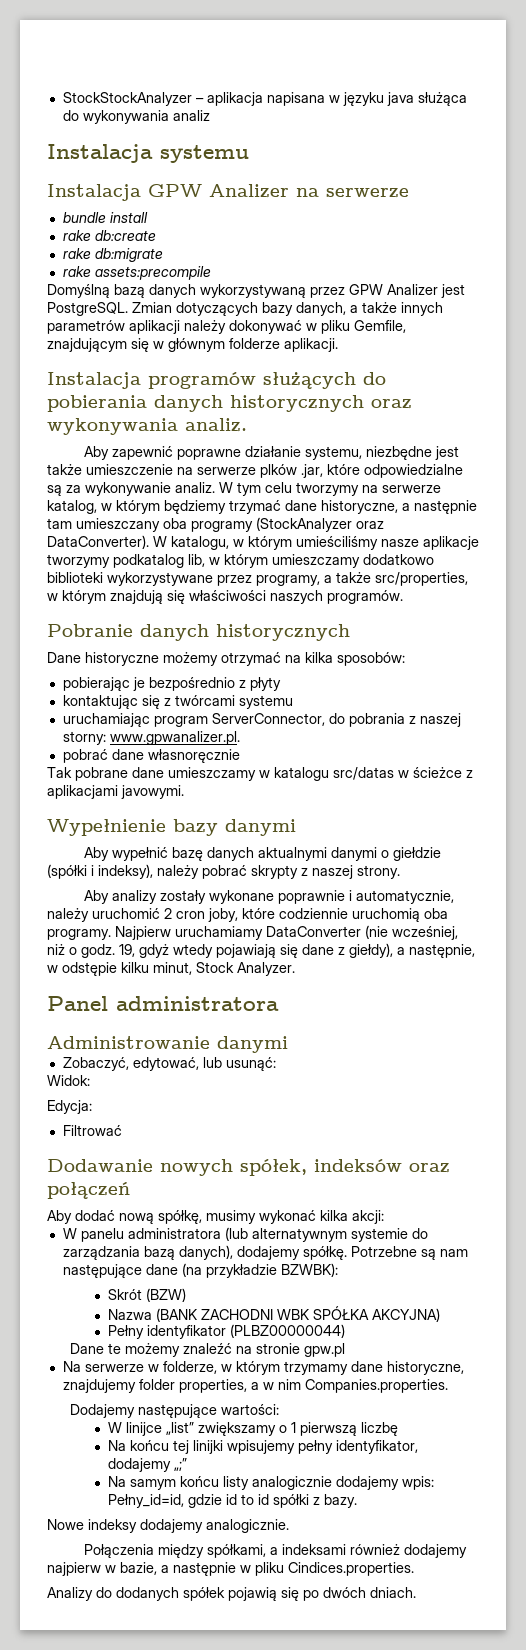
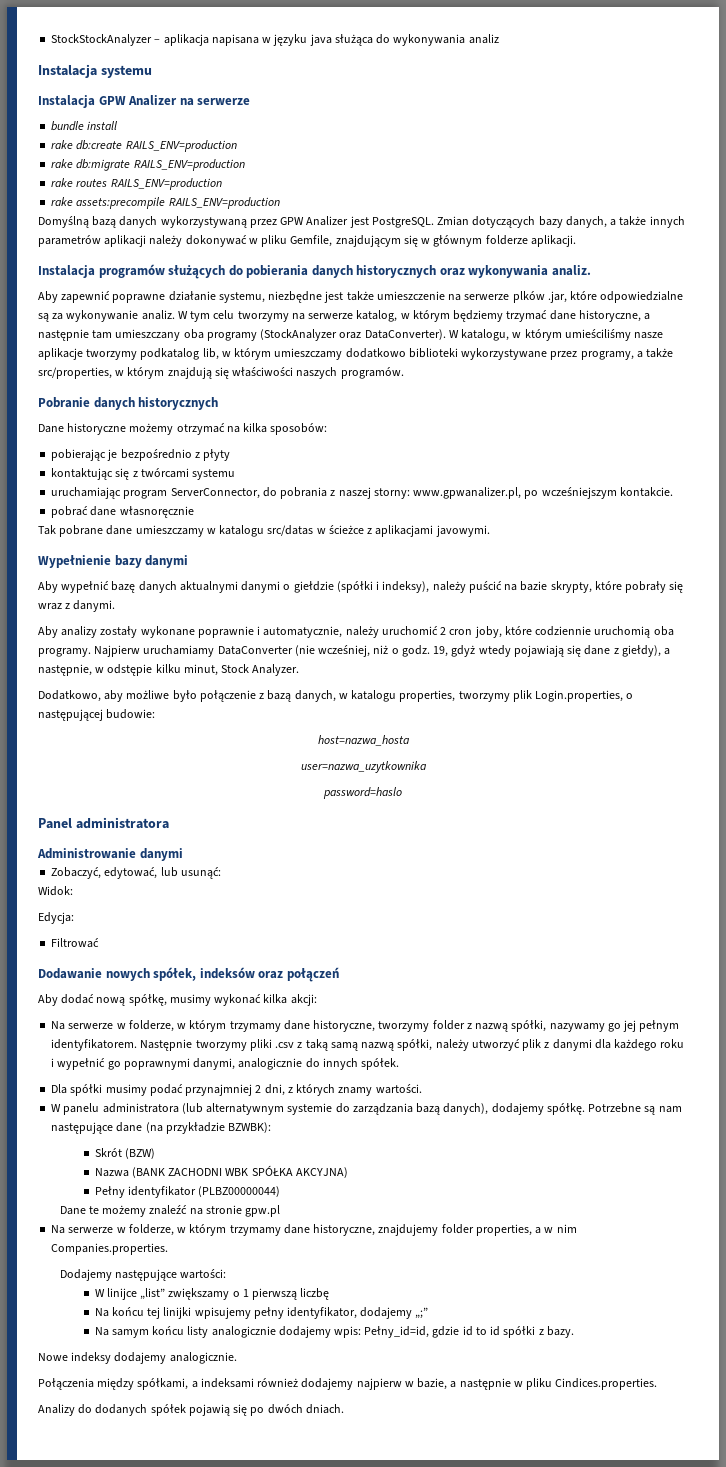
- rake db:create
+ rake db:create RAILS_ENV=production
- rake db:migrate
+ rake db:migrate RAILS_ENV=production
+ rake routes RAILS_ENV=production
- rake assets:precompile
+ rake assets:precompile RAILS_ENV=production
- uruchamiając program ServerConnector, do pobrania z naszej storny: www.gpwanalizer.pl.
+ uruchamiając program ServerConnector, do pobrania z naszej storny: www.gpwanalizer.pl, po wcześniejszym kontakcie.
- Aby wypełnić bazę danych aktualnymi danymi o giełdzie (spółki i indeksy), należy pobrać skrypty z naszej strony.
+ Aby wypełnić bazę danych aktualnymi danymi o giełdzie (spółki i indeksy), należy puścić na bazie skrypty, które pobrały się wraz z danymi.
+ Dodatkowo, aby możliwe było połączenie z bazą danych, w katalogu properties, tworzymy plik Login.properties, o następującej budowie:
+ host=nazwa_hosta
+ user=nazwa_uzytkownika
+ password=haslo
+ Na serwerze w folderze, w którym trzymamy dane historyczne, tworzymy folder z nazwą spółki, nazywamy go jej pełnym identyfikatorem. Następnie tworzymy pliki .csv z taką samą nazwą spółki, należy utworzyć plik z danymi dla każdego roku i wypełnić go poprawnymi danymi, analogicznie do innych spółek.
+ Dla spółki musimy podać przynajmniej 2 dni, z których znamy wartości.

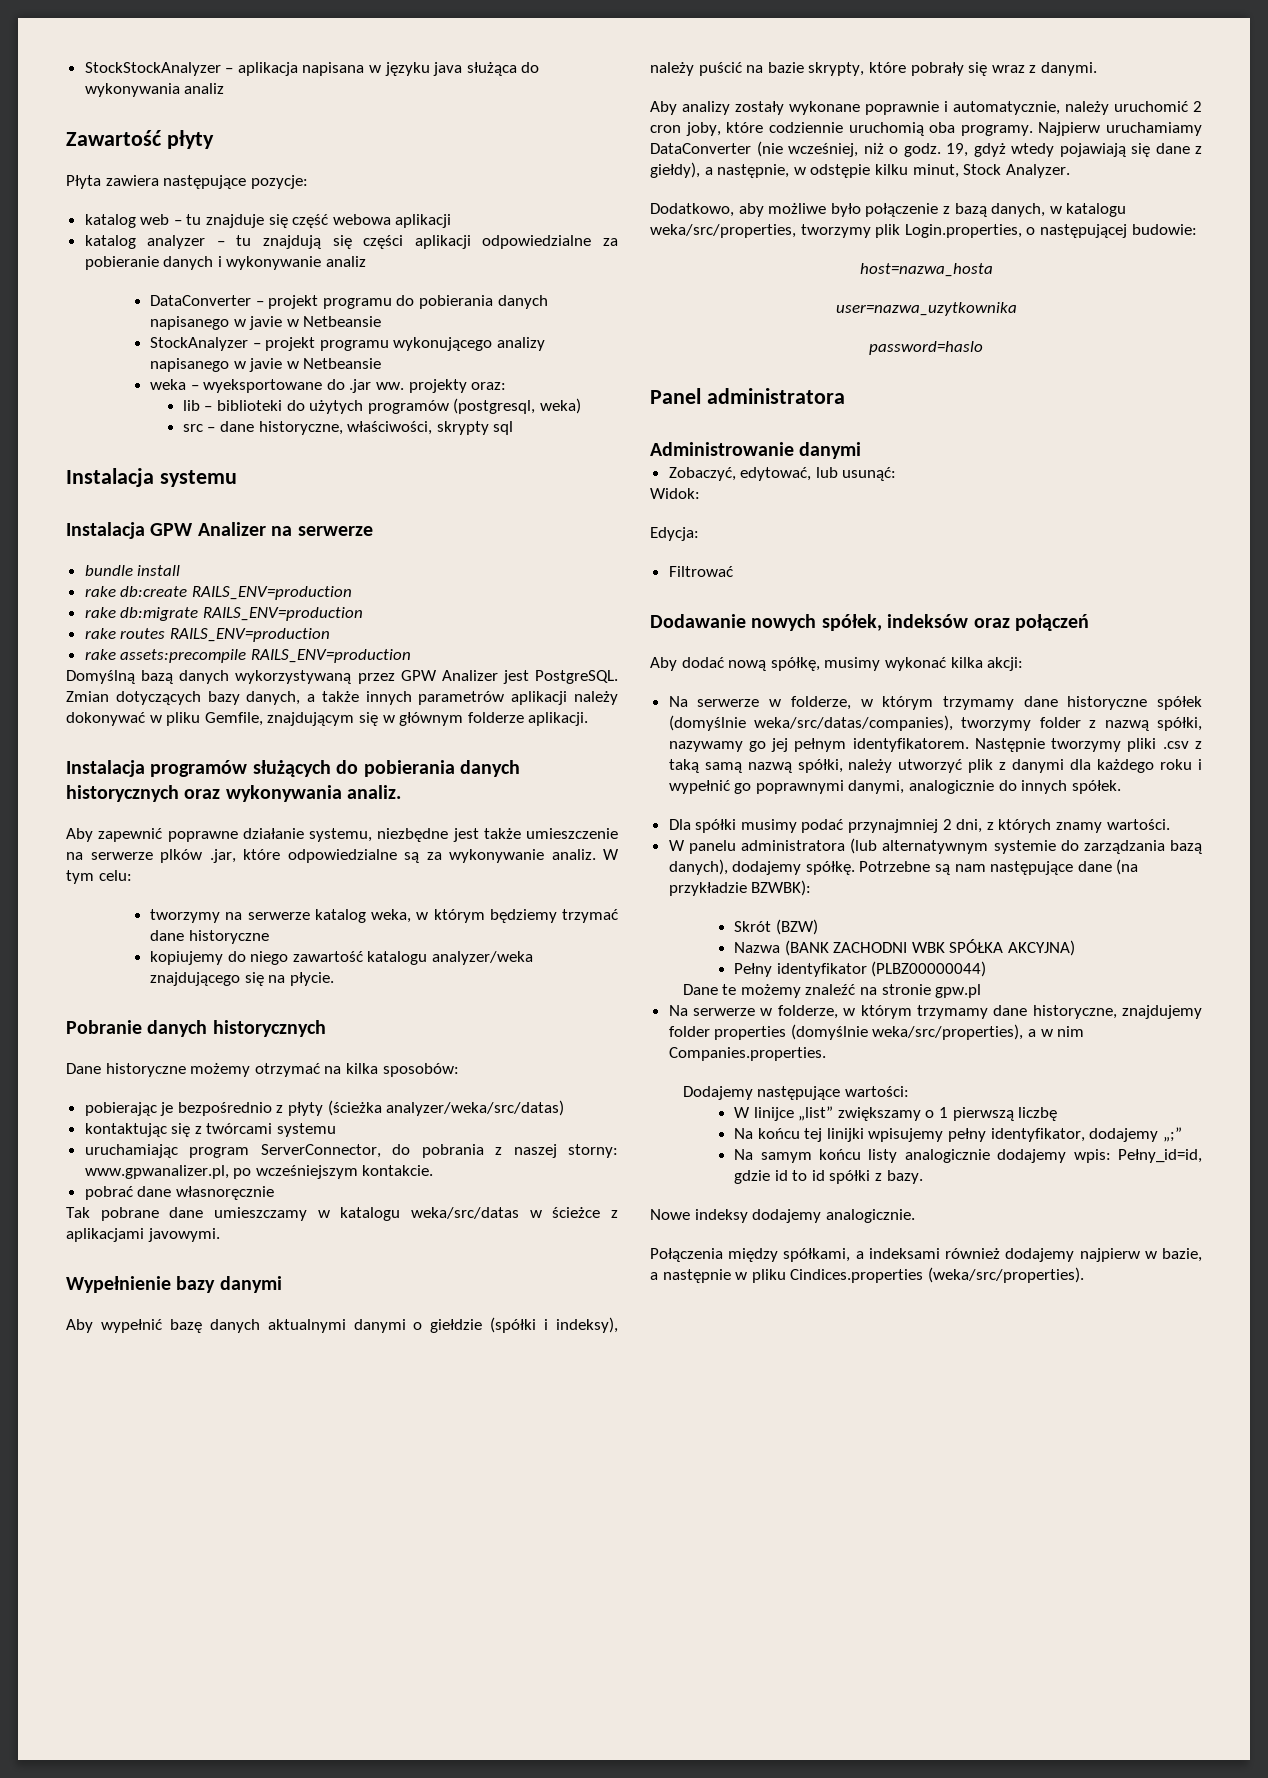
+ Zawartość płyty
+ Płyta zawiera następujące pozycje:
+ katalog web – tu znajduje się część webowa aplikacji
+ katalog analyzer – tu znajdują się części aplikacji odpowiedzialne za pobieranie danych i wykonywanie analiz
+ DataConverter – projekt programu do pobierania danych napisanego w javie w Netbeansie
+ StockAnalyzer – projekt programu wykonującego analizy napisanego w javie w Netbeansie
+ weka – wyeksportowane do .jar ww. projekty oraz:
+ lib – biblioteki do użytych programów (postgresql, weka)
+ src – dane historyczne, właściwości, skrypty sql
- W tym celu tworzymy na serwerze katalog, w którym będziemy trzymać dane historyczne, a następnie tam umieszczany oba programy (StockAnalyzer oraz DataConverter). W katalogu, w którym umieściliśmy nasze aplikacje tworzymy podkatalog lib, w którym umieszczamy dodatkowo biblioteki wykorzystywane przez programy, a także src/properties, w którym znajdują się właściwości naszych programów.
+ W tym celu:
+ tworzymy na serwerze katalog weka, w którym będziemy trzymać dane historyczne
+ kopiujemy do niego zawartość katalogu analyzer/weka znajdującego się na płycie.
- pobierając je bezpośrednio z płyty
+ pobierając je bezpośrednio z płyty (ścieżka analyzer/weka/src/datas)
- Tak pobrane dane umieszczamy w katalogu src/datas w ścieżce z aplikacjami javowymi.
+ Tak pobrane dane umieszczamy w katalogu weka/src/datas w ścieżce z aplikacjami javowymi.
- Dodatkowo, aby możliwe było połączenie z bazą danych, w katalogu properties, tworzymy plik Login.properties, o następującej budowie:
+ Dodatkowo, aby możliwe było połączenie z bazą danych, w katalogu weka/src/properties, tworzymy plik Login.properties, o następującej budowie:
- Na serwerze w folderze, w którym trzymamy dane historyczne, tworzymy folder z nazwą spółki, nazywamy go jej pełnym identyfikatorem.
+ Na serwerze w folderze, w którym trzymamy dane historyczne spółek (domyślnie weka/src/datas/companies), tworzymy folder z nazwą spółki, nazywamy go jej pełnym identyfikatorem.
- Na serwerze w folderze, w którym trzymamy dane historyczne, znajdujemy folder properties, a w nim Companies.properties.
+ Na serwerze w folderze, w którym trzymamy dane historyczne, znajdujemy folder properties (domyślnie weka/src/properties), a w nim Companies.properties.
- Połączenia między spółkami, a indeksami również dodajemy najpierw w bazie, a następnie w pliku Cindices.properties.
- Analizy do dodanych spółek pojawią się po dwóch dniach.
+ Połączenia między spółkami, a indeksami również dodajemy najpierw w bazie, a następnie w pliku Cindices.properties (weka/src/properties).

